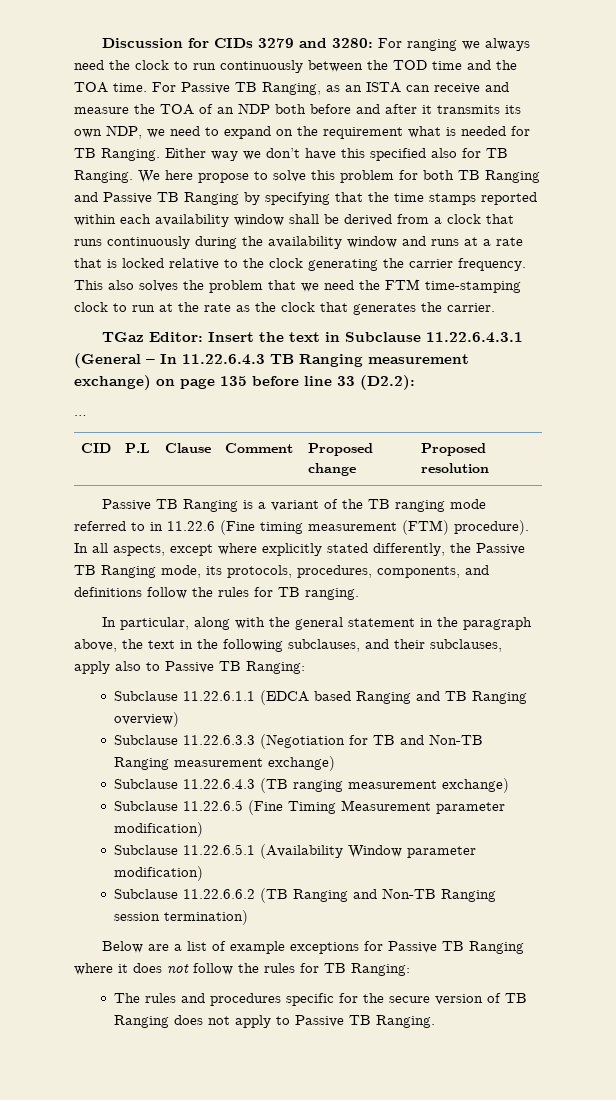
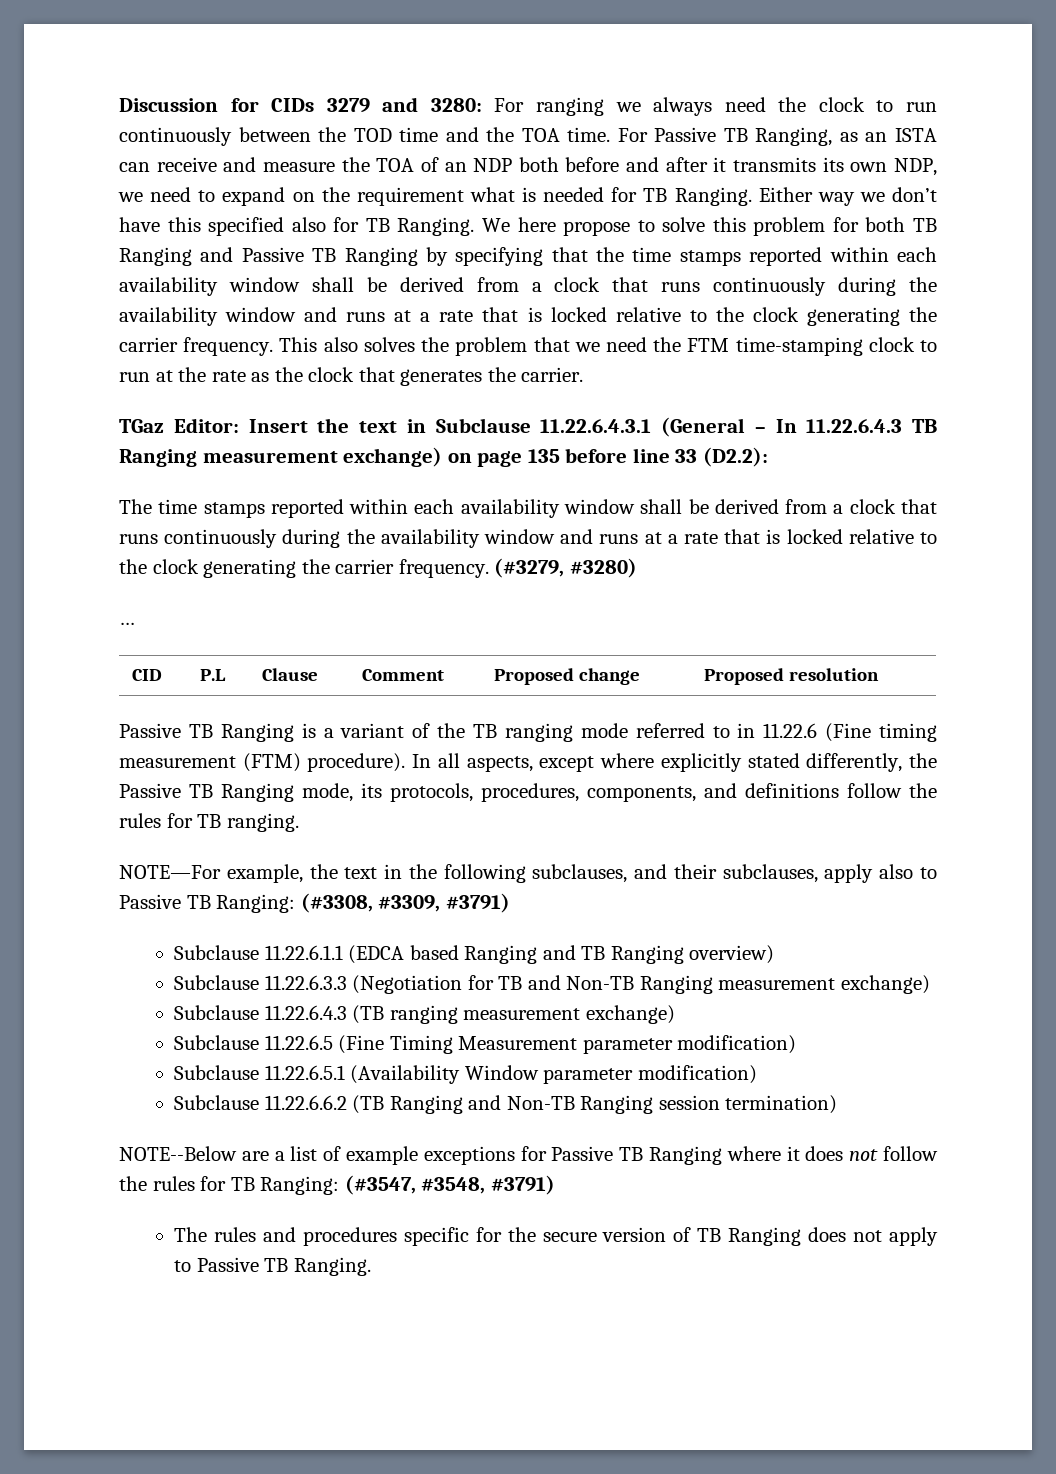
+ The time stamps reported within each availability window shall be derived from a clock that runs continuously during the availability window and runs at a rate that is locked relative to the clock generating the carrier frequency. (#3279, #3280)
- In particular, along with the general statement in the paragraph above, the text in the following subclauses, and their subclauses, apply also to Passive TB Ranging:
+ NOTE—For example, the text in the following subclauses, and their subclauses, apply also to Passive TB Ranging: (#3308, #3309, #3791)
- Below are a list of example exceptions for Passive TB Ranging where it does not follow the rules for TB Ranging:
+ NOTE--Below are a list of example exceptions for Passive TB Ranging where it does not follow the rules for TB Ranging: (#3547, #3548, #3791)

